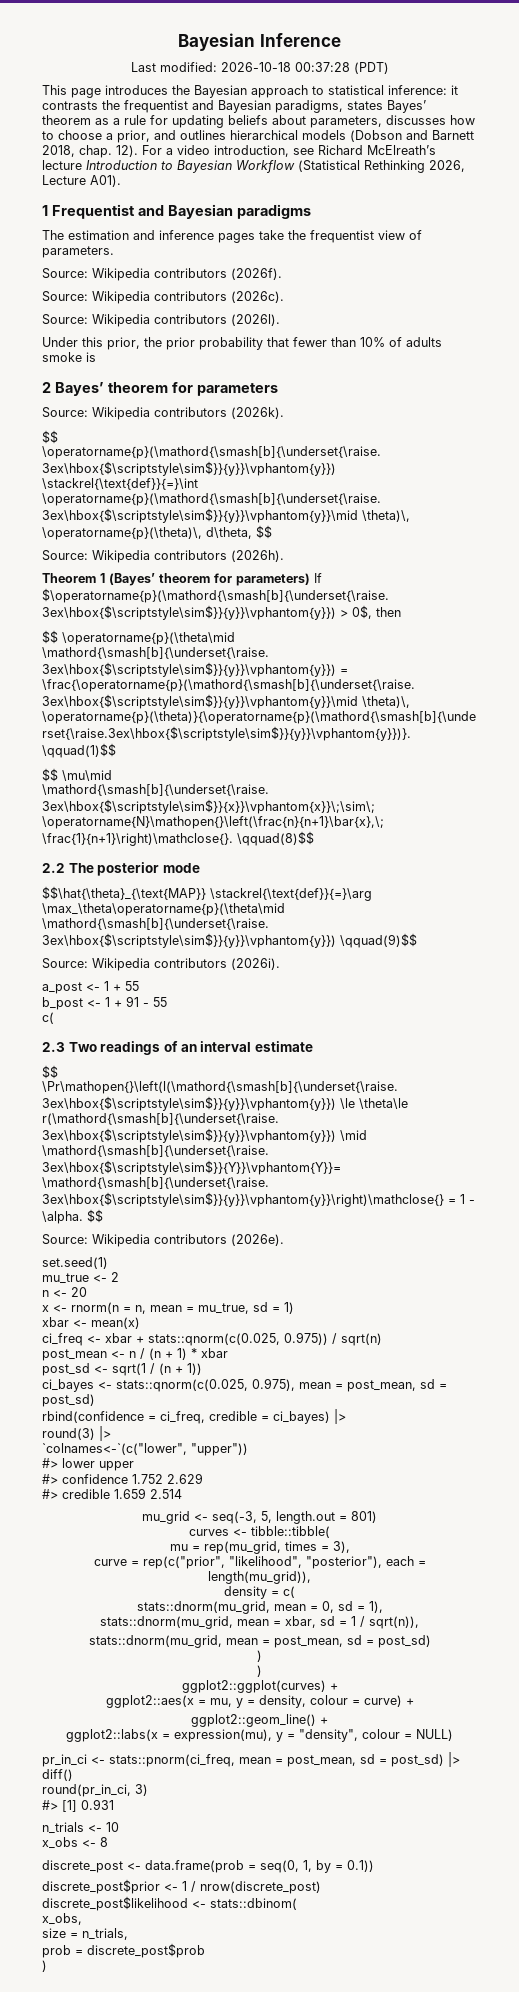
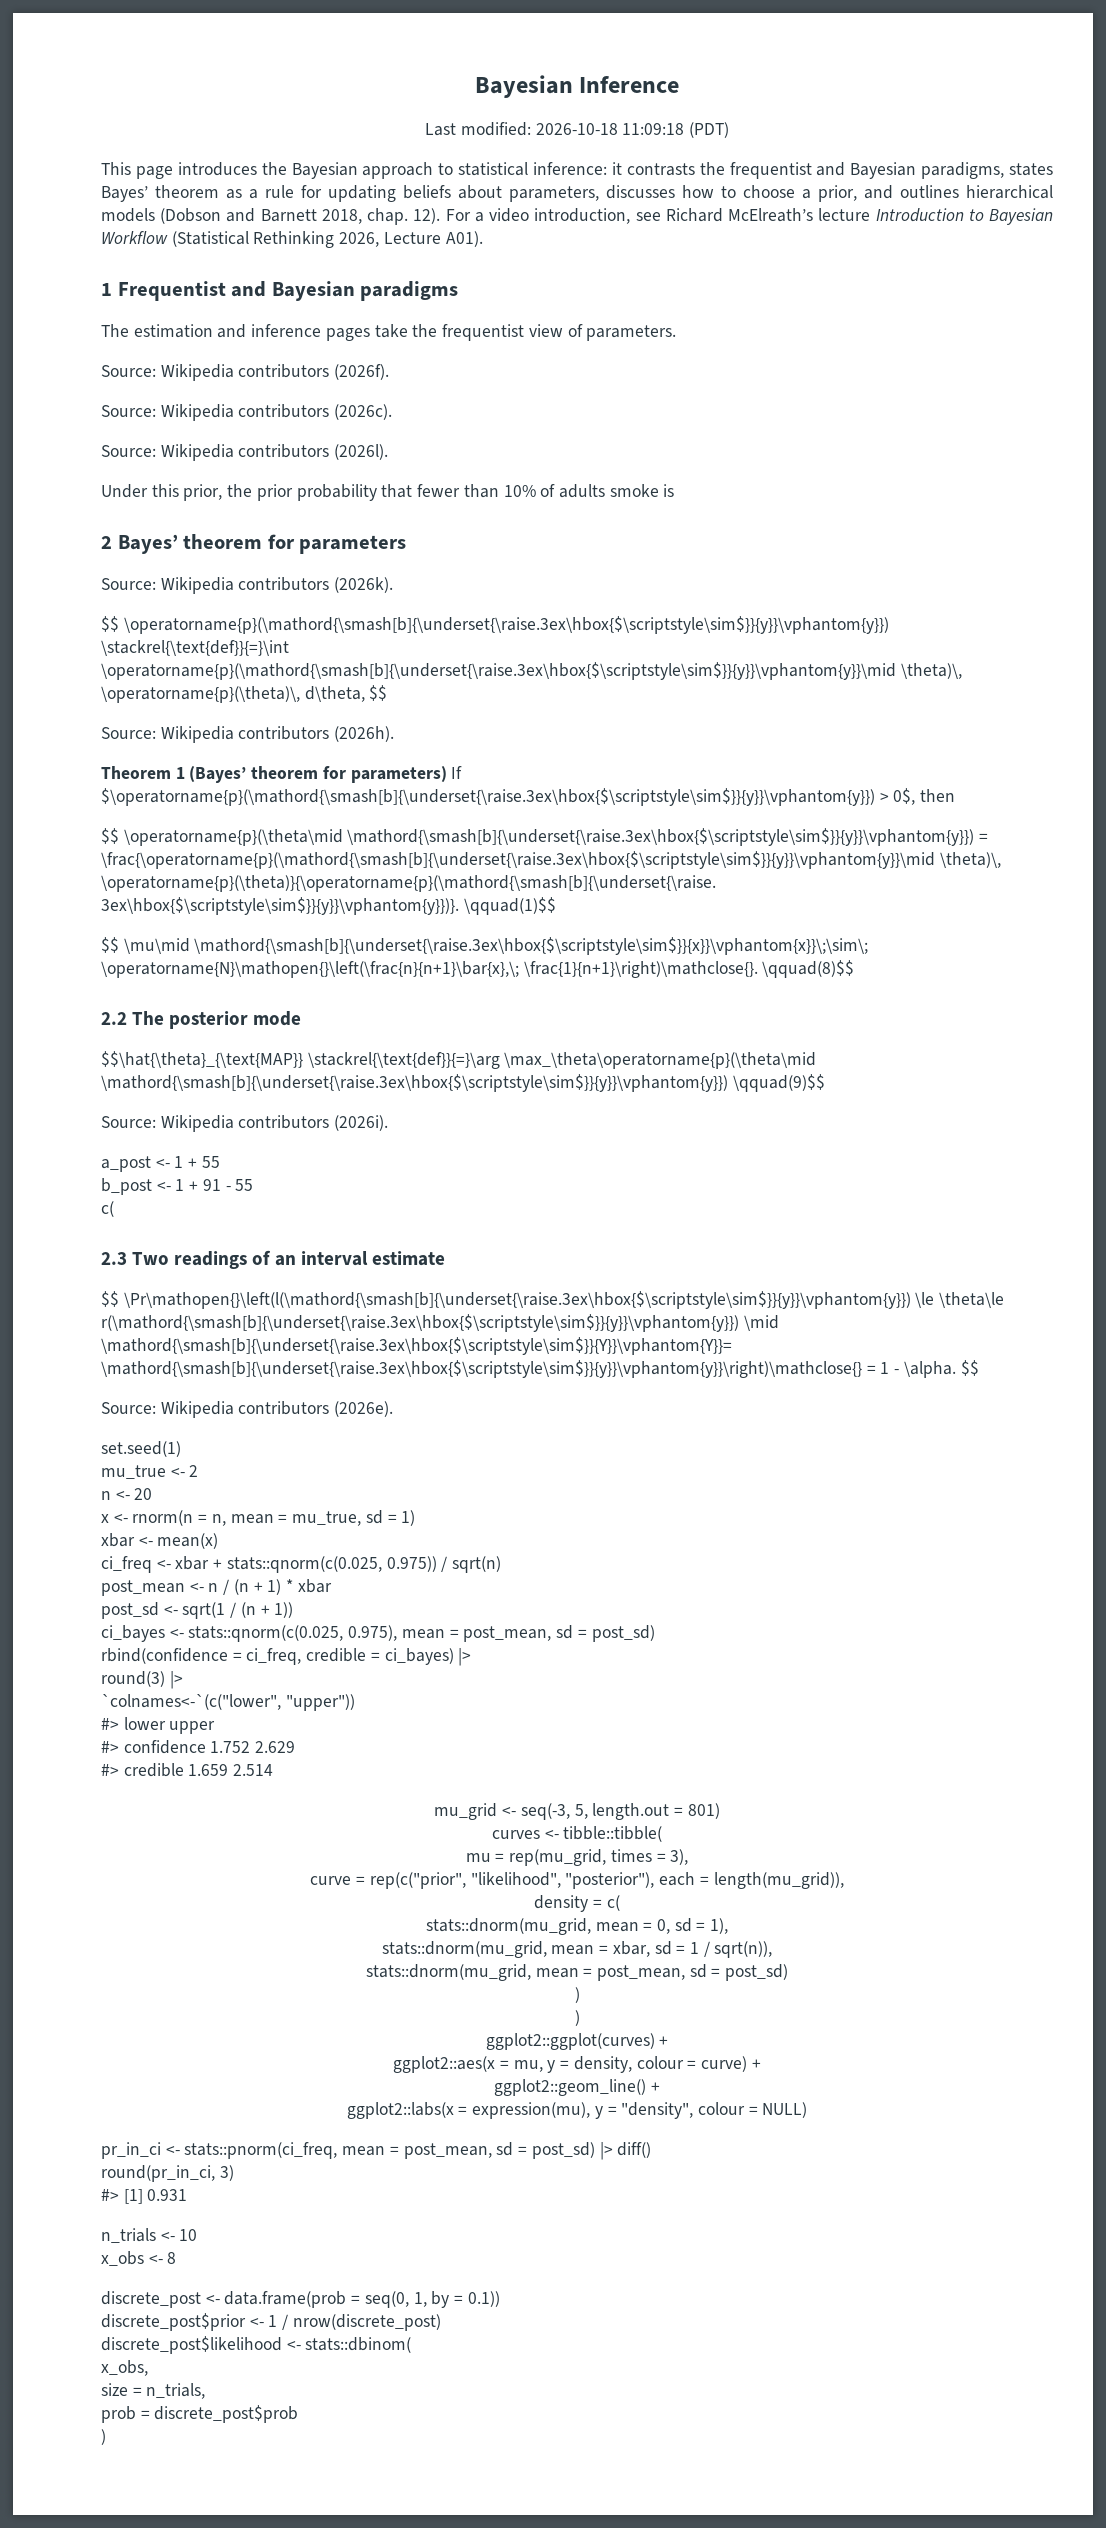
- Last modified: 2026-10-18 00:37:28 (PDT)
+ Last modified: 2026-10-18 11:09:18 (PDT)

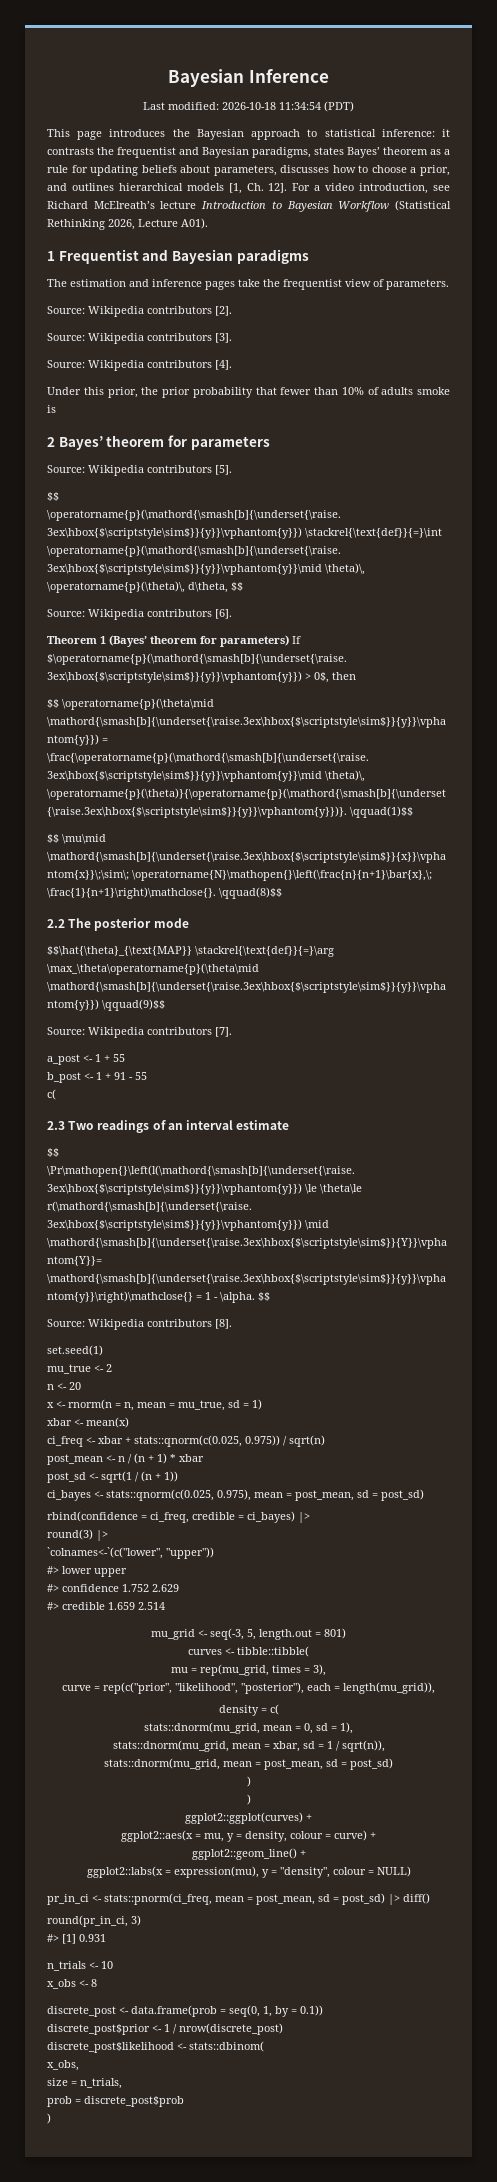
- Last modified: 2026-10-18 11:09:18 (PDT)
+ Last modified: 2026-10-18 11:34:54 (PDT)
- This page introduces the Bayesian approach to statistical inference: it contrasts the frequentist and Bayesian paradigms, states Bayes’ theorem as a rule for updating beliefs about parameters, discusses how to choose a prior, and outlines hierarchical models (Dobson and Barnett 2018, chap. 12).
+ This page introduces the Bayesian approach to statistical inference: it contrasts the frequentist and Bayesian paradigms, states Bayes’ theorem as a rule for updating beliefs about parameters, discusses how to choose a prior, and outlines hierarchical models [1, Ch. 12].
- Source: Wikipedia contributors (2026f).
- Source: Wikipedia contributors (2026c).
- Source: Wikipedia contributors (2026l).
+ Source: Wikipedia contributors [2].
+ Source: Wikipedia contributors [3].
+ Source: Wikipedia contributors [4].
- Source: Wikipedia contributors (2026k).
+ Source: Wikipedia contributors [5].
- Source: Wikipedia contributors (2026h).
+ Source: Wikipedia contributors [6].
- Source: Wikipedia contributors (2026i).
+ Source: Wikipedia contributors [7].
- Source: Wikipedia contributors (2026e).
+ Source: Wikipedia contributors [8].

